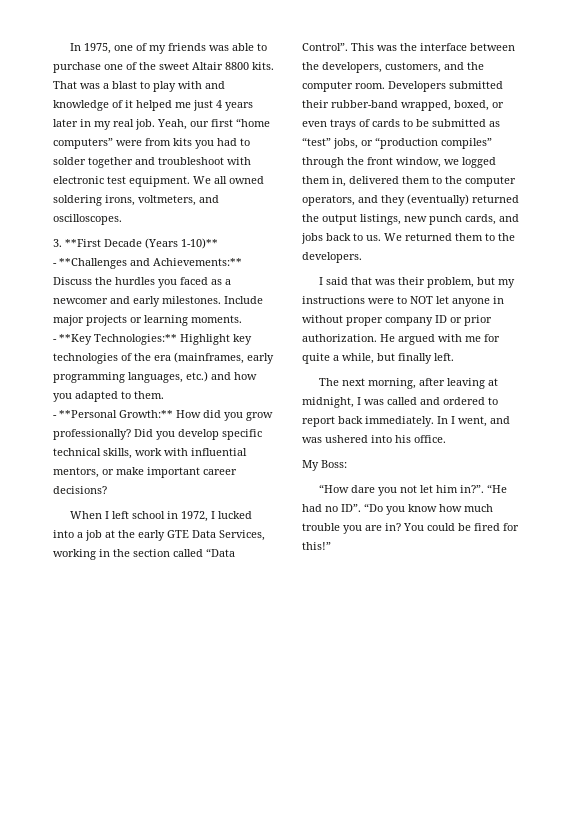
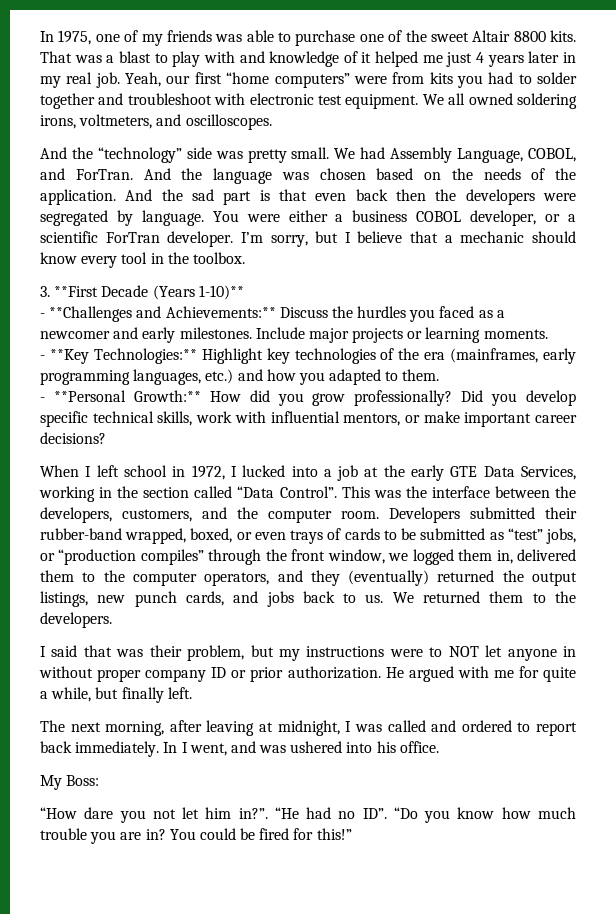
+ And the “technology” side was pretty small. We had Assembly Language, COBOL, and ForTran. And the language was chosen based on the needs of the application. And the sad part is that even back then the developers were segregated by language. You were either a business COBOL developer, or a scientific ForTran developer. I’m sorry, but I believe that a mechanic should know every tool in the toolbox.

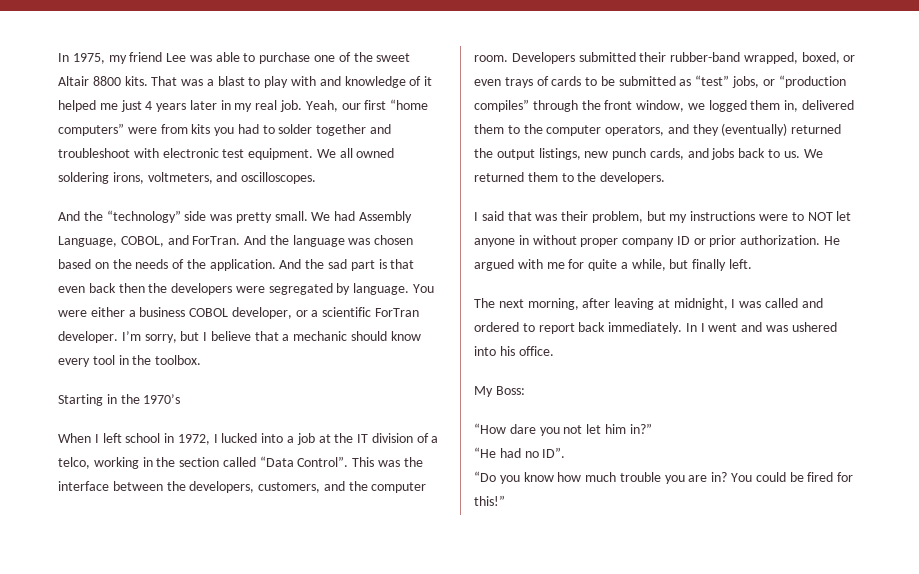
- In 1975, one of my friends was able to purchase one of the sweet Altair 8800 kits.
+ In 1975, my friend Lee was able to purchase one of the sweet Altair 8800 kits.
- 3. **First Decade (Years 1-10)**
- - **Challenges and Achievements:** Discuss the hurdles you faced as a newcomer and early milestones. Include major projects or learning moments.
- - **Key Technologies:** Highlight key technologies of the era (mainframes, early programming languages, etc.) and how you adapted to them.
- - **Personal Growth:** How did you grow professionally? Did you develop specific technical skills, work with influential mentors, or make important career decisions?
+ Starting in the 1970’s
- When I left school in 1972, I lucked into a job at the early GTE Data Services, working in the section called “Data Control”.
+ When I left school in 1972, I lucked into a job at the IT division of a telco, working in the section called “Data Control”.
- In I went, and was ushered into his office.
+ In I went and was ushered into his office.
- “How dare you not let him in?”. “He had no ID”. “Do you know how much trouble you are in?
+ “How dare you not let him in?”
+ “He had no ID”.
+ “Do you know how much trouble you are in?

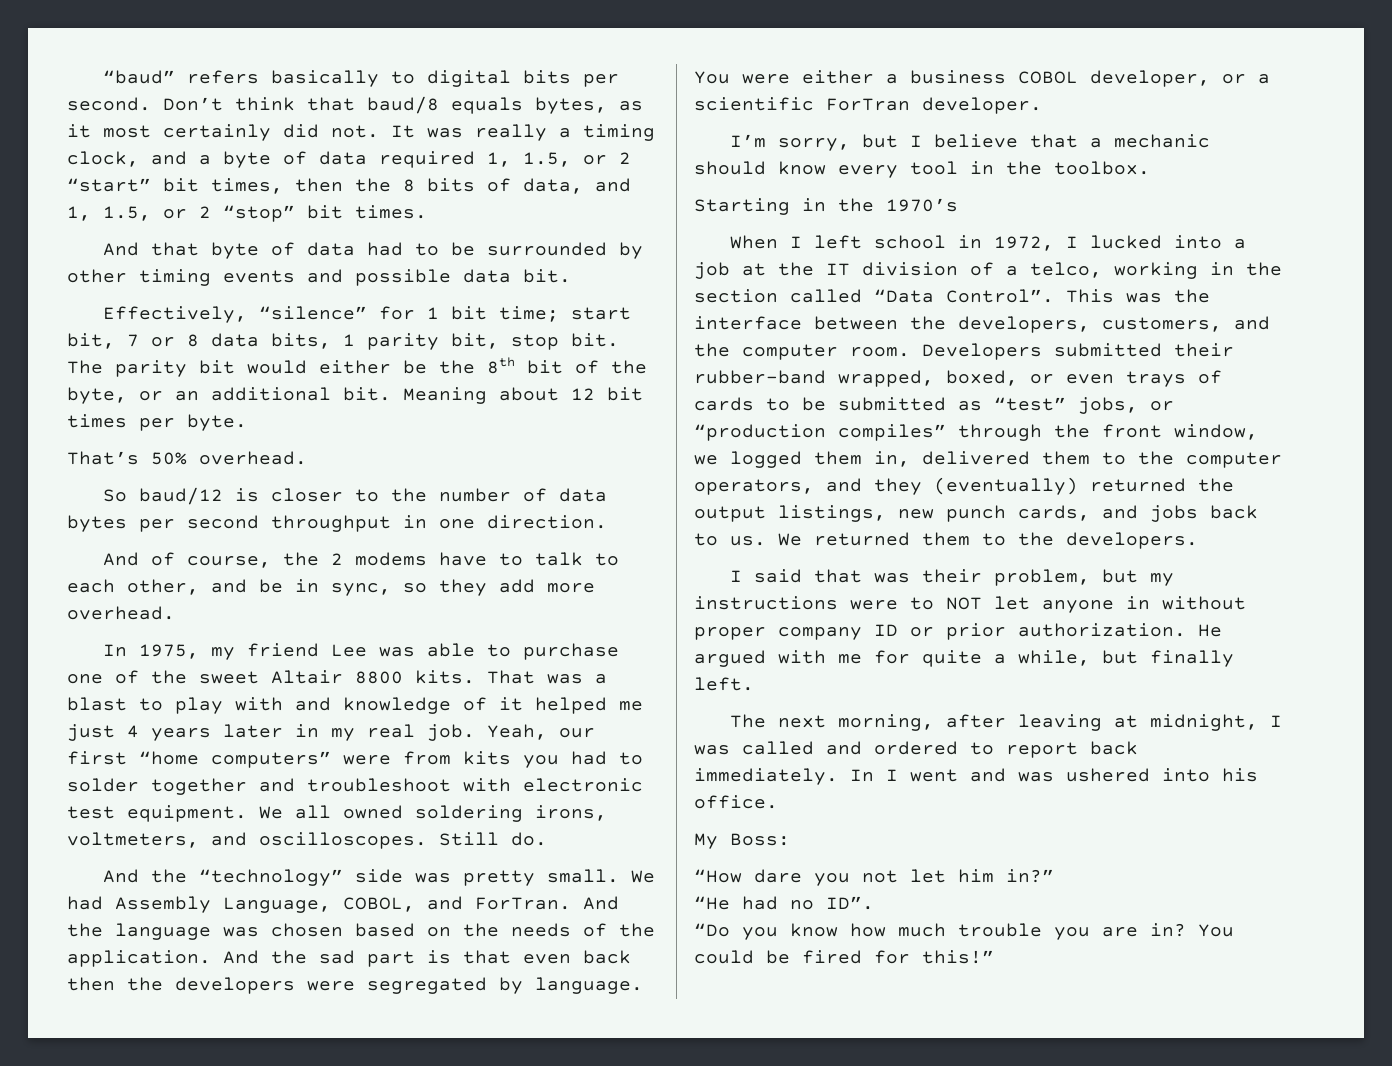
+ “baud” refers basically to digital bits per second. Don’t think that baud/8 equals bytes, as it most certainly did not. It was really a timing clock, and a byte of data required 1, 1.5, or 2 “start” bit times, then the 8 bits of data, and 1, 1.5, or 2 “stop” bit times.
+ And that byte of data had to be surrounded by other timing events and possible data bit.
+ Effectively, “silence” for 1 bit time; start bit, 7 or 8 data bits, 1 parity bit, stop bit. The parity bit would either be the 8th bit of the byte, or an additional bit. Meaning about 12 bit times per byte.
+ That’s 50% overhead.
+ So baud/12 is closer to the number of data bytes per second throughput in one direction.
+ And of course, the 2 modems have to talk to each other, and be in sync, so they add more overhead.
+ Still do.
- You were either a business COBOL developer, or a scientific ForTran developer. I’m sorry, but I believe that a mechanic should know every tool in the toolbox.
+ You were either a business COBOL developer, or a scientific ForTran developer.
+ I’m sorry, but I believe that a mechanic should know every tool in the toolbox.

